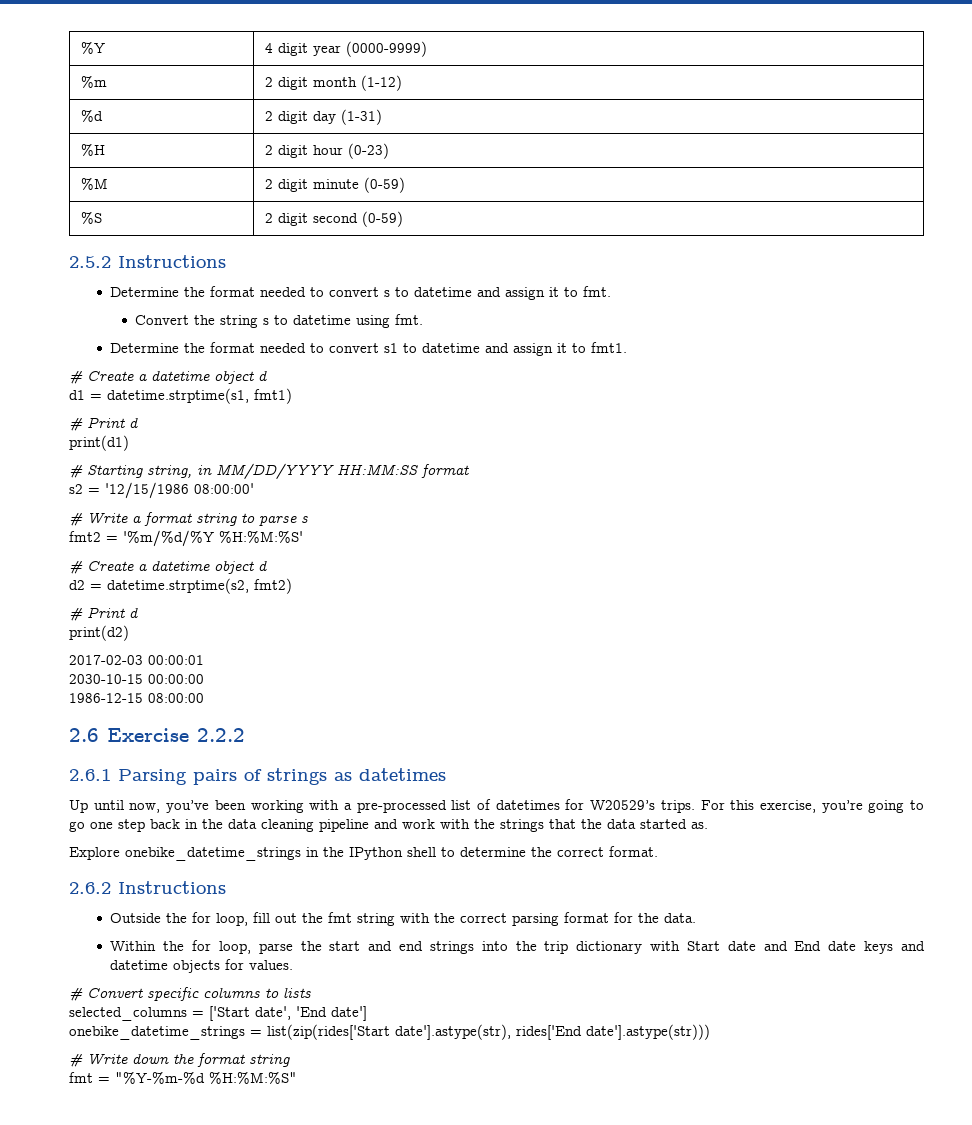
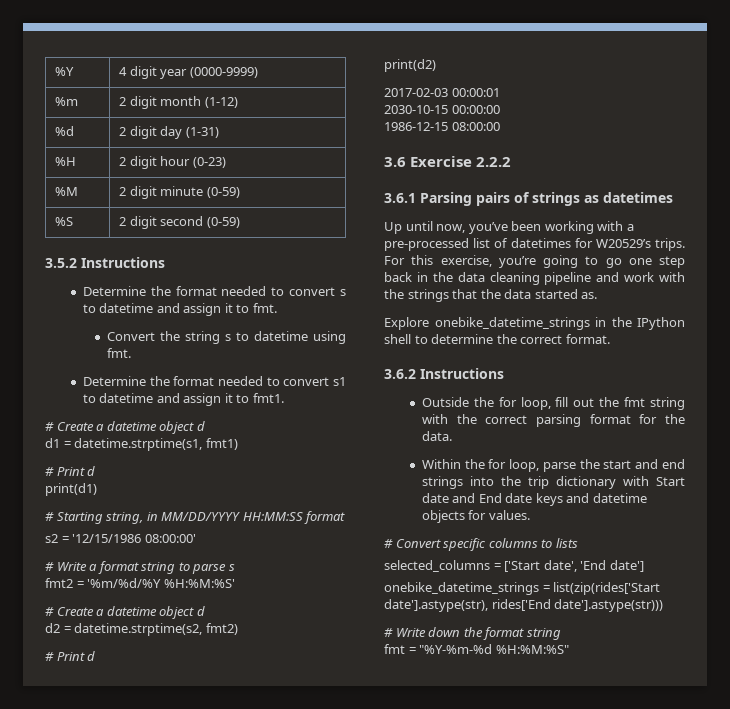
- 2.5.2 Instructions
+ 3.5.2 Instructions
- 2.6 Exercise 2.2.2
+ 3.6 Exercise 2.2.2
- 2.6.1 Parsing pairs of strings as datetimes
+ 3.6.1 Parsing pairs of strings as datetimes
- 2.6.2 Instructions
+ 3.6.2 Instructions

